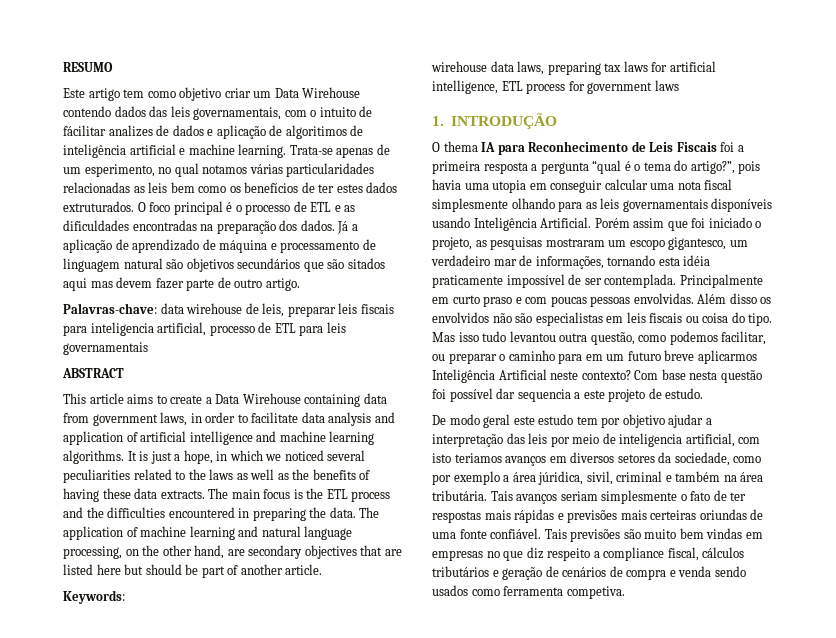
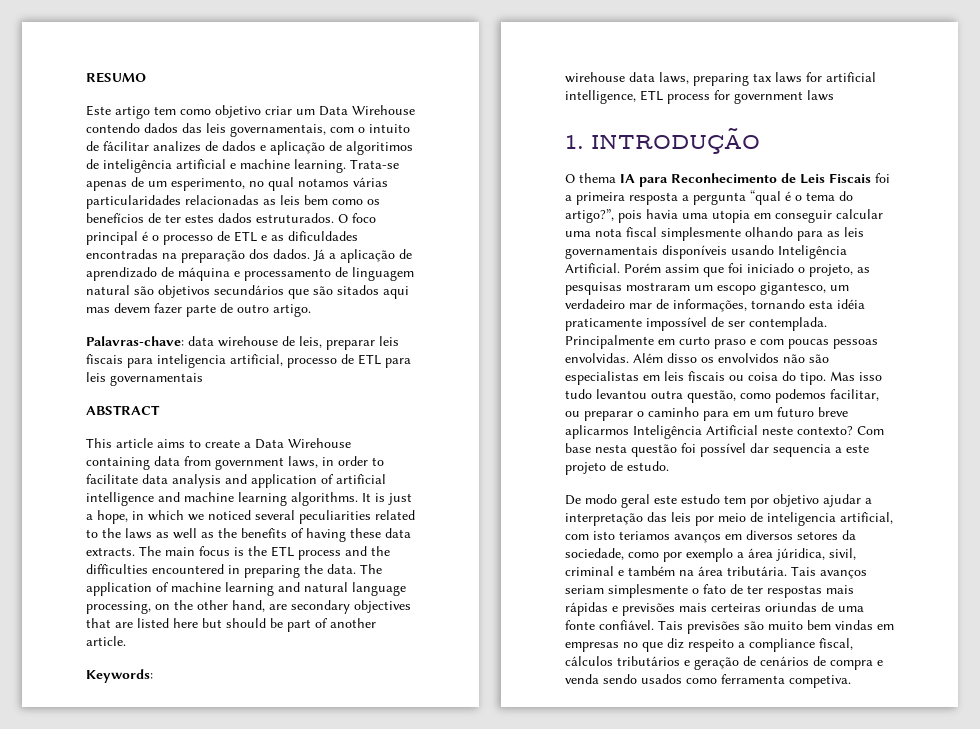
- Trata-se apenas de um esperimento, no qual notamos várias particularidades relacionadas as leis bem como os benefícios de ter estes dados extruturados.
+ Trata-se apenas de um esperimento, no qual notamos várias particularidades relacionadas as leis bem como os benefícios de ter estes dados estruturados.

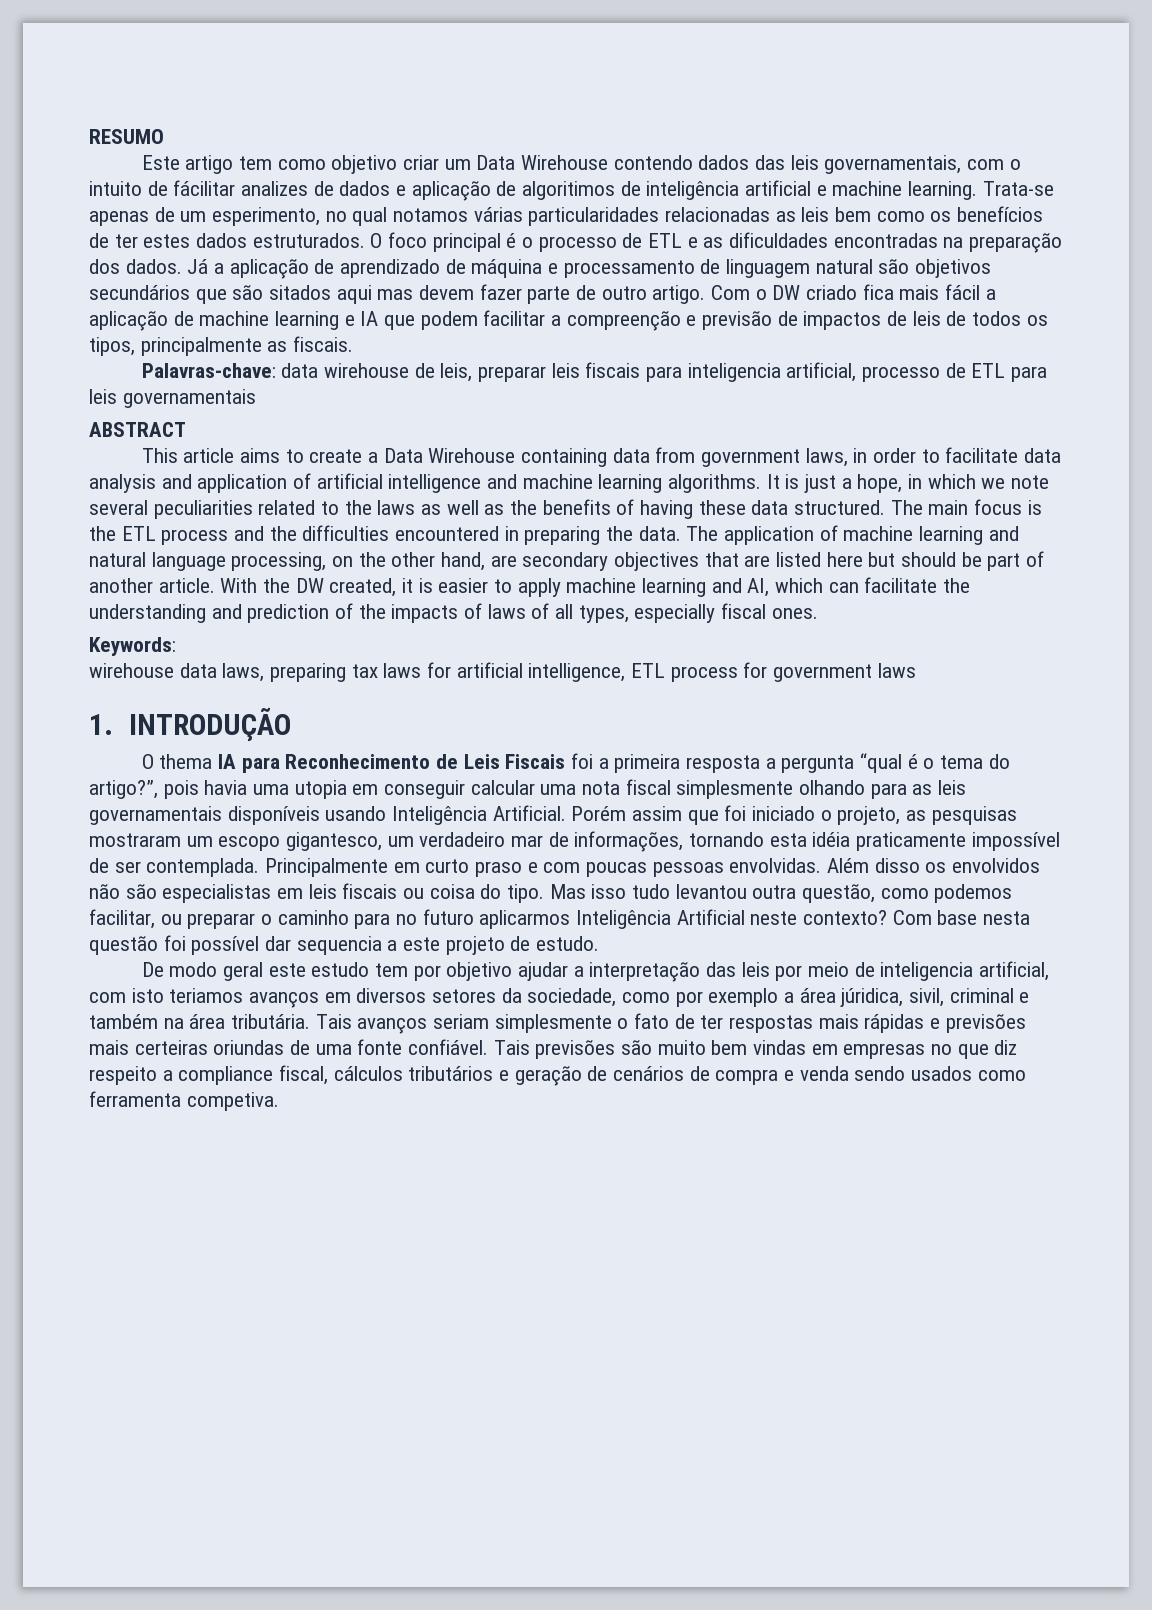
+ Com o DW criado fica mais fácil a aplicação de machine learning e IA que podem facilitar a compreenção e previsão de impactos de leis de todos os tipos, principalmente as fiscais.
- It is just a hope, in which we noticed several peculiarities related to the laws as well as the benefits of having these data extracts.
+ It is just a hope, in which we note several peculiarities related to the laws as well as the benefits of having these data structured.
+ With the DW created, it is easier to apply machine learning and AI, which can facilitate the understanding and prediction of the impacts of laws of all types, especially fiscal ones.
- Mas isso tudo levantou outra questão, como podemos facilitar, ou preparar o caminho para em um futuro breve aplicarmos Inteligência Artificial neste contexto?
+ Mas isso tudo levantou outra questão, como podemos facilitar, ou preparar o caminho para no futuro aplicarmos Inteligência Artificial neste contexto?

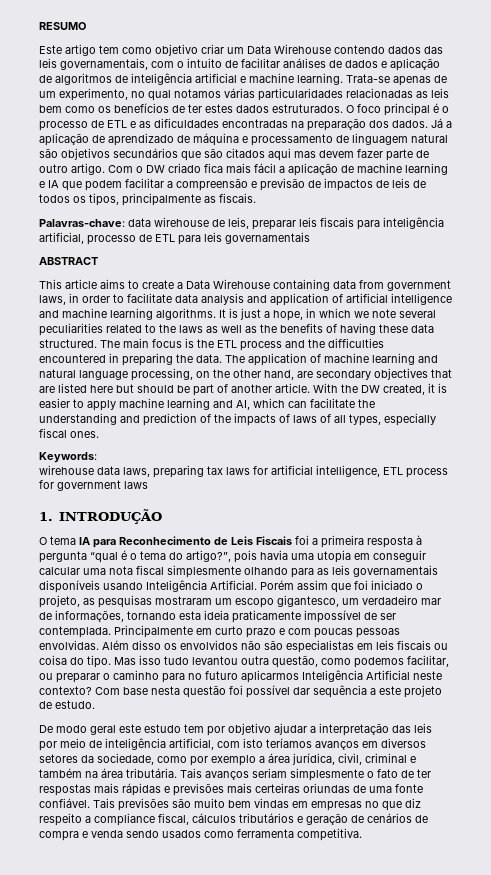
- Este artigo tem como objetivo criar um Data Wirehouse contendo dados das leis governamentais, com o intuito de fácilitar analizes de dados e aplicação de algoritimos de inteligência artificial e machine learning.
+ Este artigo tem como objetivo criar um Data Wirehouse contendo dados das leis governamentais, com o intuito de facilitar análises de dados e aplicação de algoritmos de inteligência artificial e machine learning.
- Trata-se apenas de um esperimento, no qual notamos várias particularidades relacionadas as leis bem como os benefícios de ter estes dados estruturados.
+ Trata-se apenas de um experimento, no qual notamos várias particularidades relacionadas as leis bem como os benefícios de ter estes dados estruturados.
- Já a aplicação de aprendizado de máquina e processamento de linguagem natural são objetivos secundários que são sitados aqui mas devem fazer parte de outro artigo.
+ Já a aplicação de aprendizado de máquina e processamento de linguagem natural são objetivos secundários que são citados aqui mas devem fazer parte de outro artigo.
- Com o DW criado fica mais fácil a aplicação de machine learning e IA que podem facilitar a compreenção e previsão de impactos de leis de todos os tipos, principalmente as fiscais.
+ Com o DW criado fica mais fácil a aplicação de machine learning e IA que podem facilitar a compreensão e previsão de impactos de leis de todos os tipos, principalmente as fiscais.
- Palavras-chave: data wirehouse de leis, preparar leis fiscais para inteligencia artificial, processo de ETL para leis governamentais
+ Palavras-chave: data wirehouse de leis, preparar leis fiscais para inteligência artificial, processo de ETL para leis governamentais
- O thema IA para Reconhecimento de Leis Fiscais foi a primeira resposta a pergunta “qual é o tema do artigo?”, pois havia uma utopia em conseguir calcular uma nota fiscal simplesmente olhando para as leis governamentais disponíveis usando Inteligência Artificial.
+ O tema IA para Reconhecimento de Leis Fiscais foi a primeira resposta à pergunta “qual é o tema do artigo?”, pois havia uma utopia em conseguir calcular uma nota fiscal simplesmente olhando para as leis governamentais disponíveis usando Inteligência Artificial.
- Porém assim que foi iniciado o projeto, as pesquisas mostraram um escopo gigantesco, um verdadeiro mar de informações, tornando esta idéia praticamente impossível de ser contemplada.
+ Porém assim que foi iniciado o projeto, as pesquisas mostraram um escopo gigantesco, um verdadeiro mar de informações, tornando esta ideia praticamente impossível de ser contemplada.
- Principalmente em curto praso e com poucas pessoas envolvidas.
+ Principalmente em curto prazo e com poucas pessoas envolvidas.
- Com base nesta questão foi possível dar sequencia a este projeto de estudo.
+ Com base nesta questão foi possível dar sequência a este projeto de estudo.
- De modo geral este estudo tem por objetivo ajudar a interpretação das leis por meio de inteligencia artificial, com isto teriamos avanços em diversos setores da sociedade, como por exemplo a área júridica, sivil, criminal e também na área tributária.
+ De modo geral este estudo tem por objetivo ajudar a interpretação das leis por meio de inteligência artificial, com isto teríamos avanços em diversos setores da sociedade, como por exemplo a área jurídica, civil, criminal e também na área tributária.
- Tais previsões são muito bem vindas em empresas no que diz respeito a compliance fiscal, cálculos tributários e geração de cenários de compra e venda sendo usados como ferramenta competiva.
+ Tais previsões são muito bem vindas em empresas no que diz respeito a compliance fiscal, cálculos tributários e geração de cenários de compra e venda sendo usados como ferramenta competitiva.

